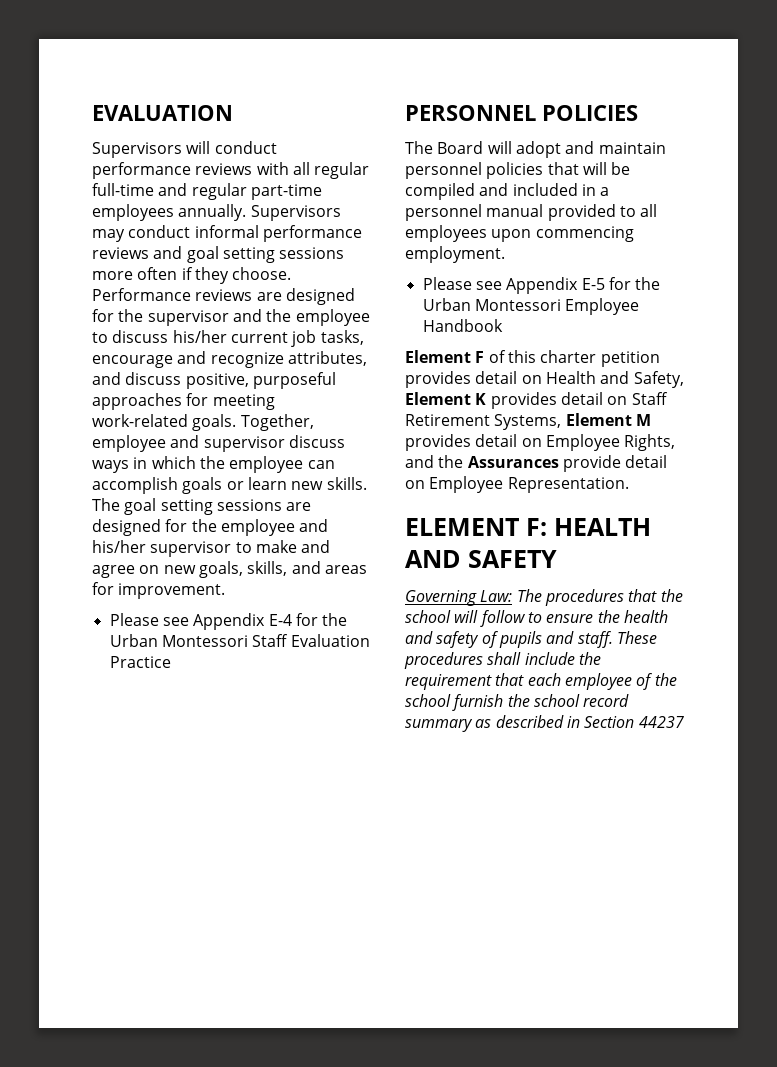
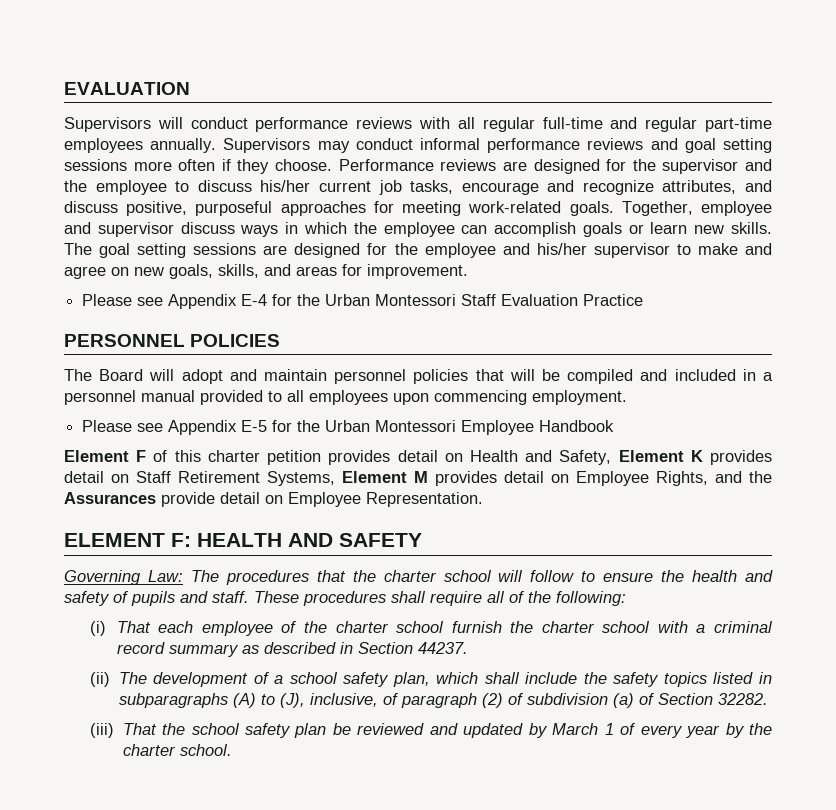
- Governing Law: The procedures that the school will follow to ensure the health and safety of pupils and staff.
+ Governing Law: The procedures that the charter school will follow to ensure the health and safety of pupils and staff.
- These procedures shall include the requirement that each employee of the school furnish the school record summary as described in Section 44237
+ These procedures shall require all of the following:
+ (i) That each employee of the charter school furnish the charter school with a criminal record summary as described in Section 44237.
+ (ii) The development of a school safety plan, which shall include the safety topics listed in subparagraphs (A) to (J), inclusive, of paragraph (2) of subdivision (a) of Section 32282.
+ (iii) That the school safety plan be reviewed and updated by March 1 of every year by the charter school.

